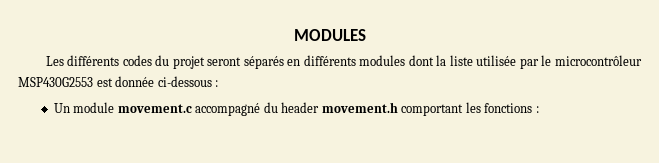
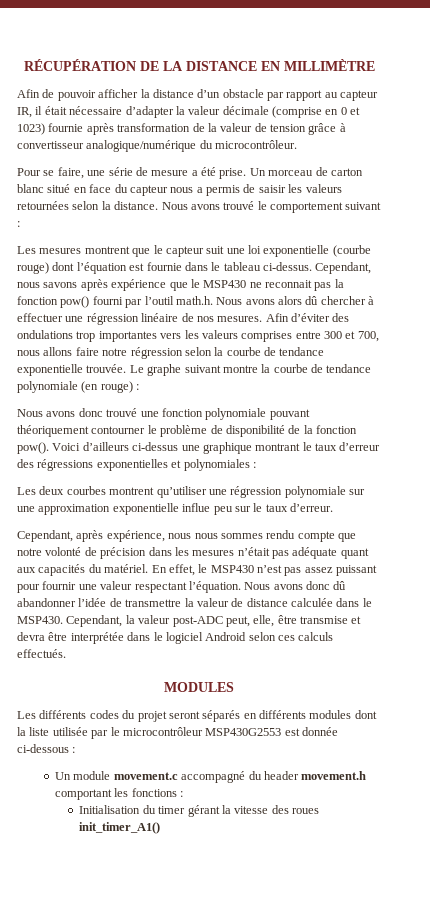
+ RÉCUPÉRATION DE LA DISTANCE EN MILLIMÈTRE
+ Afin de pouvoir afficher la distance d’un obstacle par rapport au capteur IR, il était nécessaire d’adapter la valeur décimale (comprise en 0 et 1023) fournie après transformation de la valeur de tension grâce à convertisseur analogique/numérique du microcontrôleur.
+ Pour se faire, une série de mesure a été prise. Un morceau de carton blanc situé en face du capteur nous a permis de saisir les valeurs retournées selon la distance. Nous avons trouvé le comportement suivant :
+ Les mesures montrent que le capteur suit une loi exponentielle (courbe rouge) dont l’équation est fournie dans le tableau ci-dessus. Cependant, nous savons après expérience que le MSP430 ne reconnait pas la fonction pow() fourni par l’outil math.h. Nous avons alors dû chercher à effectuer une régression linéaire de nos mesures. Afin d’éviter des ondulations trop importantes vers les valeurs comprises entre 300 et 700, nous allons faire notre régression selon la courbe de tendance exponentielle trouvée. Le graphe suivant montre la courbe de tendance polynomiale (en rouge) :
+ Nous avons donc trouvé une fonction polynomiale pouvant théoriquement contourner le problème de disponibilité de la fonction pow(). Voici d’ailleurs ci-dessus une graphique montrant le taux d’erreur des régressions exponentielles et polynomiales :
+ Les deux courbes montrent qu’utiliser une régression polynomiale sur une approximation exponentielle influe peu sur le taux d’erreur.
+ Cependant, après expérience, nous nous sommes rendu compte que notre volonté de précision dans les mesures n’était pas adéquate quant aux capacités du matériel. En effet, le MSP430 n’est pas assez puissant pour fournir une valeur respectant l’équation. Nous avons donc dû abandonner l’idée de transmettre la valeur de distance calculée dans le MSP430. Cependant, la valeur post-ADC peut, elle, être transmise et devra être interprétée dans le logiciel Android selon ces calculs effectués.
+ Initialisation du timer gérant la vitesse des roues init_timer_A1()

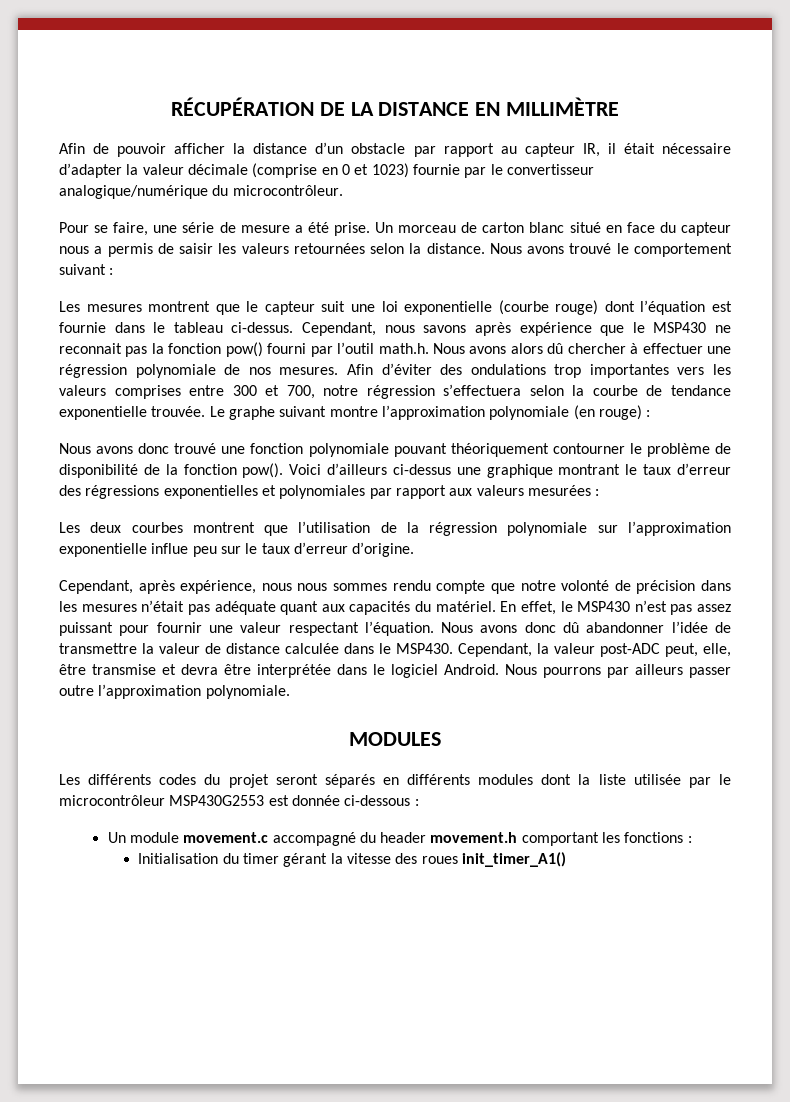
- Afin de pouvoir afficher la distance d’un obstacle par rapport au capteur IR, il était nécessaire d’adapter la valeur décimale (comprise en 0 et 1023) fournie après transformation de la valeur de tension grâce à convertisseur analogique/numérique du microcontrôleur.
+ Afin de pouvoir afficher la distance d’un obstacle par rapport au capteur IR, il était nécessaire d’adapter la valeur décimale (comprise en 0 et 1023) fournie par le convertisseur analogique/numérique du microcontrôleur.
- Cependant, nous savons après expérience que le MSP430 ne reconnait pas la fonction pow() fourni par l’outil math.h. Nous avons alors dû chercher à effectuer une régression linéaire de nos mesures.
+ Cependant, nous savons après expérience que le MSP430 ne reconnait pas la fonction pow() fourni par l’outil math.h. Nous avons alors dû chercher à effectuer une régression polynomiale de nos mesures.
- Afin d’éviter des ondulations trop importantes vers les valeurs comprises entre 300 et 700, nous allons faire notre régression selon la courbe de tendance exponentielle trouvée.
+ Afin d’éviter des ondulations trop importantes vers les valeurs comprises entre 300 et 700, notre régression s’effectuera selon la courbe de tendance exponentielle trouvée.
- Le graphe suivant montre la courbe de tendance polynomiale (en rouge) :
+ Le graphe suivant montre l’approximation polynomiale (en rouge) :
- Voici d’ailleurs ci-dessus une graphique montrant le taux d’erreur des régressions exponentielles et polynomiales :
+ Voici d’ailleurs ci-dessus une graphique montrant le taux d’erreur des régressions exponentielles et polynomiales par rapport aux valeurs mesurées :
- Les deux courbes montrent qu’utiliser une régression polynomiale sur une approximation exponentielle influe peu sur le taux d’erreur.
+ Les deux courbes montrent que l’utilisation de la régression polynomiale sur l’approximation exponentielle influe peu sur le taux d’erreur d’origine.
- Cependant, la valeur post-ADC peut, elle, être transmise et devra être interprétée dans le logiciel Android selon ces calculs effectués.
+ Cependant, la valeur post-ADC peut, elle, être transmise et devra être interprétée dans le logiciel Android. Nous pourrons par ailleurs passer outre l’approximation polynomiale.

